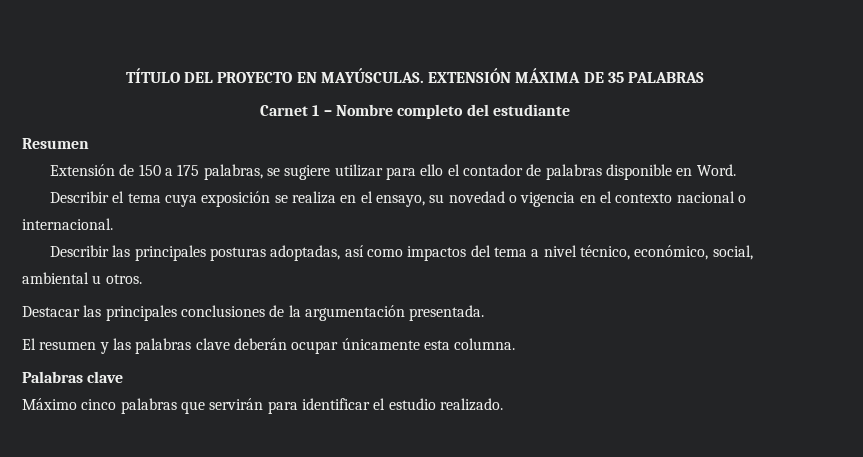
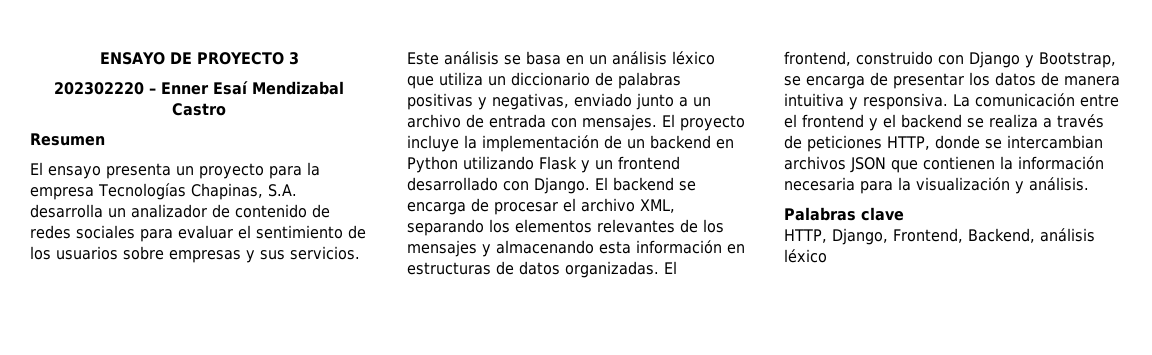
- TÍTULO DEL PROYECTO EN MAYÚSCULAS. EXTENSIÓN MÁXIMA DE 35 PALABRAS
- Carnet 1 – Nombre completo del estudiante
+ ENSAYO DE PROYECTO 3
+ 202302220 – Enner Esaí Mendizabal Castro
  Resumen
- Extensión de 150 a 175 palabras, se sugiere utilizar para ello el contador de palabras disponible en Word.
- Describir el tema cuya exposición se realiza en el ensayo, su novedad o vigencia en el contexto nacional o internacional.
- Describir las principales posturas adoptadas, así como impactos del tema a nivel técnico, económico, social, ambiental u otros.
- Destacar las principales conclusiones de la argumentación presentada.
- El resumen y las palabras clave deberán ocupar únicamente esta columna.
+ El ensayo presenta un proyecto para la empresa Tecnologías Chapinas, S.A. desarrolla un analizador de contenido de redes sociales para evaluar el sentimiento de los usuarios sobre empresas y sus servicios. Este análisis se basa en un análisis léxico que utiliza un diccionario de palabras positivas y negativas, enviado junto a un archivo de entrada con mensajes. El proyecto incluye la implementación de un backend en Python utilizando Flask y un frontend desarrollado con Django. El backend se encarga de procesar el archivo XML, separando los elementos relevantes de los mensajes y almacenando esta información en estructuras de datos organizadas. El frontend, construido con Django y Bootstrap, se encarga de presentar los datos de manera intuitiva y responsiva. La comunicación entre el frontend y el backend se realiza a través de peticiones HTTP, donde se intercambian archivos JSON que contienen la información necesaria para la visualización y análisis.
  Palabras clave
- Máximo cinco palabras que servirán para identificar el estudio realizado.
+ HTTP, Django, Frontend, Backend, análisis léxico

